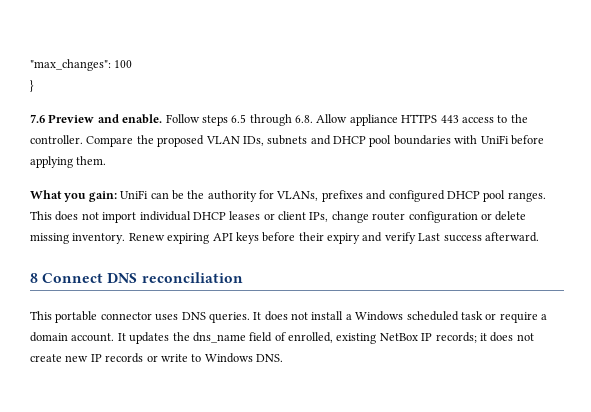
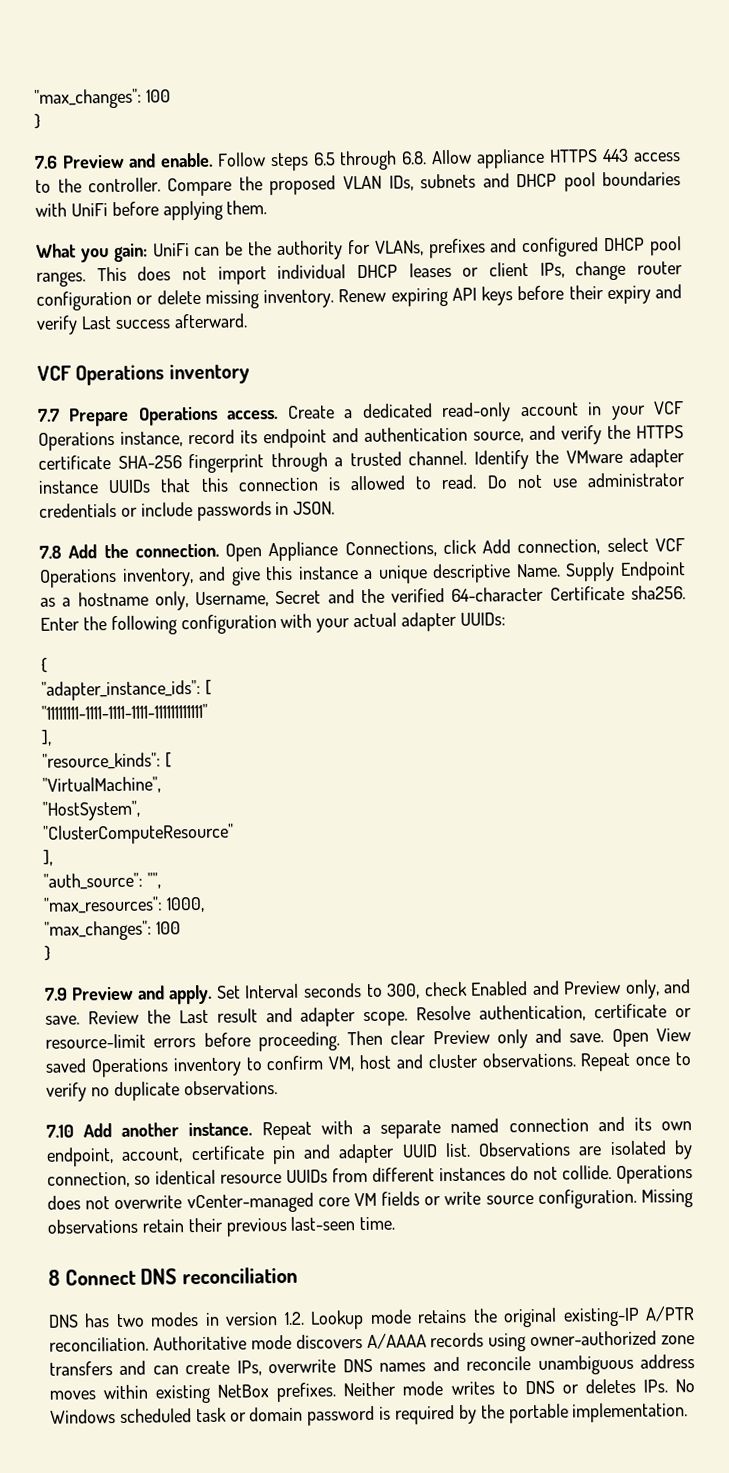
+ VCF Operations inventory
+ 7.7 Prepare Operations access. Create a dedicated read-only account in your VCF Operations instance, record its endpoint and authentication source, and verify the HTTPS certificate SHA-256 fingerprint through a trusted channel. Identify the VMware adapter instance UUIDs that this connection is allowed to read. Do not use administrator credentials or include passwords in JSON.
+ 7.8 Add the connection. Open Appliance Connections, click Add connection, select VCF Operations inventory, and give this instance a unique descriptive Name. Supply Endpoint as a hostname only, Username, Secret and the verified 64-character Certificate sha256. Enter the following configuration with your actual adapter UUIDs:
+ {
+ "adapter_instance_ids": [
+ "11111111-1111-1111-1111-111111111111"
+ ],
+ "resource_kinds": [
+ "VirtualMachine",
+ "HostSystem",
+ "ClusterComputeResource"
+ ],
+ "auth_source": "",
+ "max_resources": 1000,
+ "max_changes": 100
+ }
+ 7.9 Preview and apply. Set Interval seconds to 300, check Enabled and Preview only, and save. Review the Last result and adapter scope. Resolve authentication, certificate or resource-limit errors before proceeding. Then clear Preview only and save. Open View saved Operations inventory to confirm VM, host and cluster observations. Repeat once to verify no duplicate observations.
+ 7.10 Add another instance. Repeat with a separate named connection and its own endpoint, account, certificate pin and adapter UUID list. Observations are isolated by connection, so identical resource UUIDs from different instances do not collide. Operations does not overwrite vCenter-managed core VM fields or write source configuration. Missing observations retain their previous last-seen time.
  8 Connect DNS reconciliation
- This portable connector uses DNS queries. It does not install a Windows scheduled task or require a domain account. It updates the dns_name field of enrolled, existing NetBox IP records; it does not create new IP records or write to Windows DNS.
+ DNS has two modes in version 1.2. Lookup mode retains the original existing-IP A/PTR reconciliation. Authoritative mode discovers A/AAAA records using owner-authorized zone transfers and can create IPs, overwrite DNS names and reconcile unambiguous address moves within existing NetBox prefixes. Neither mode writes to DNS or deletes IPs. No Windows scheduled task or domain password is required by the portable implementation.

